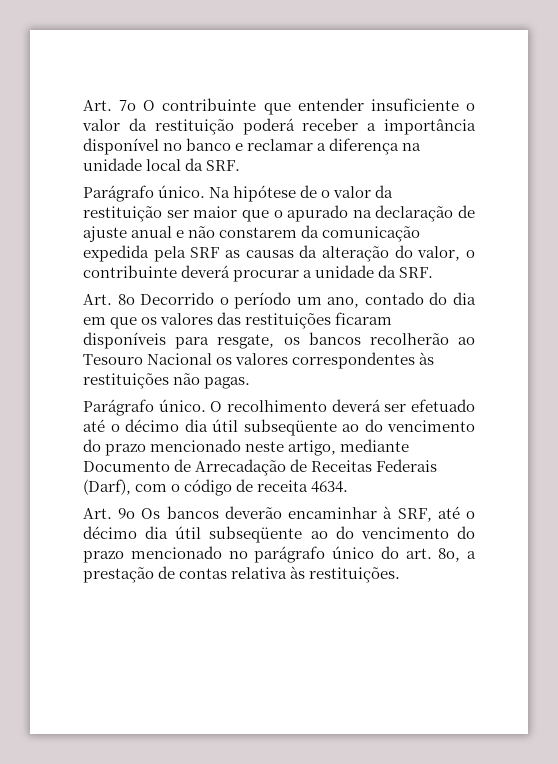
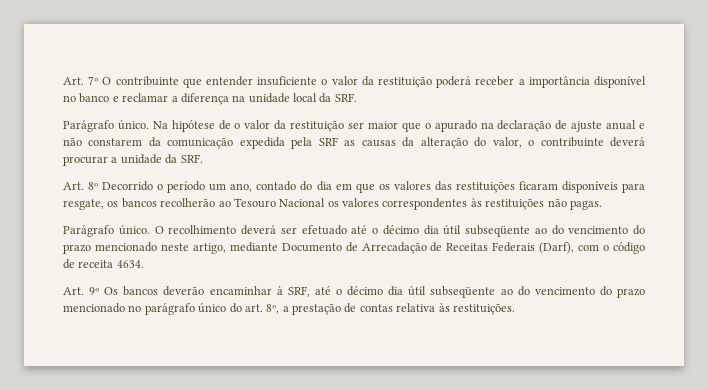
- Art. 7o O contribuinte que entender insuficiente o valor da restituição poderá receber a importância disponível no banco e reclamar a diferença na unidade local da SRF.
+ Art. 7º O contribuinte que entender insuficiente o valor da restituição poderá receber a importância disponível no banco e reclamar a diferença na unidade local da SRF.
- Art. 8o Decorrido o período um ano, contado do dia em que os valores das restituições ficaram disponíveis para resgate, os bancos recolherão ao Tesouro Nacional os valores correspondentes às restituições não pagas.
+ Art. 8º Decorrido o período um ano, contado do dia em que os valores das restituições ficaram disponíveis para resgate, os bancos recolherão ao Tesouro Nacional os valores correspondentes às restituições não pagas.
- Art. 9o Os bancos deverão encaminhar à SRF, até o décimo dia útil subseqüente ao do vencimento do prazo mencionado no parágrafo único do art. 8o, a prestação de contas relativa às restituições.
+ Art. 9º Os bancos deverão encaminhar à SRF, até o décimo dia útil subseqüente ao do vencimento do prazo mencionado no parágrafo único do art. 8º, a prestação de contas relativa às restituições.

